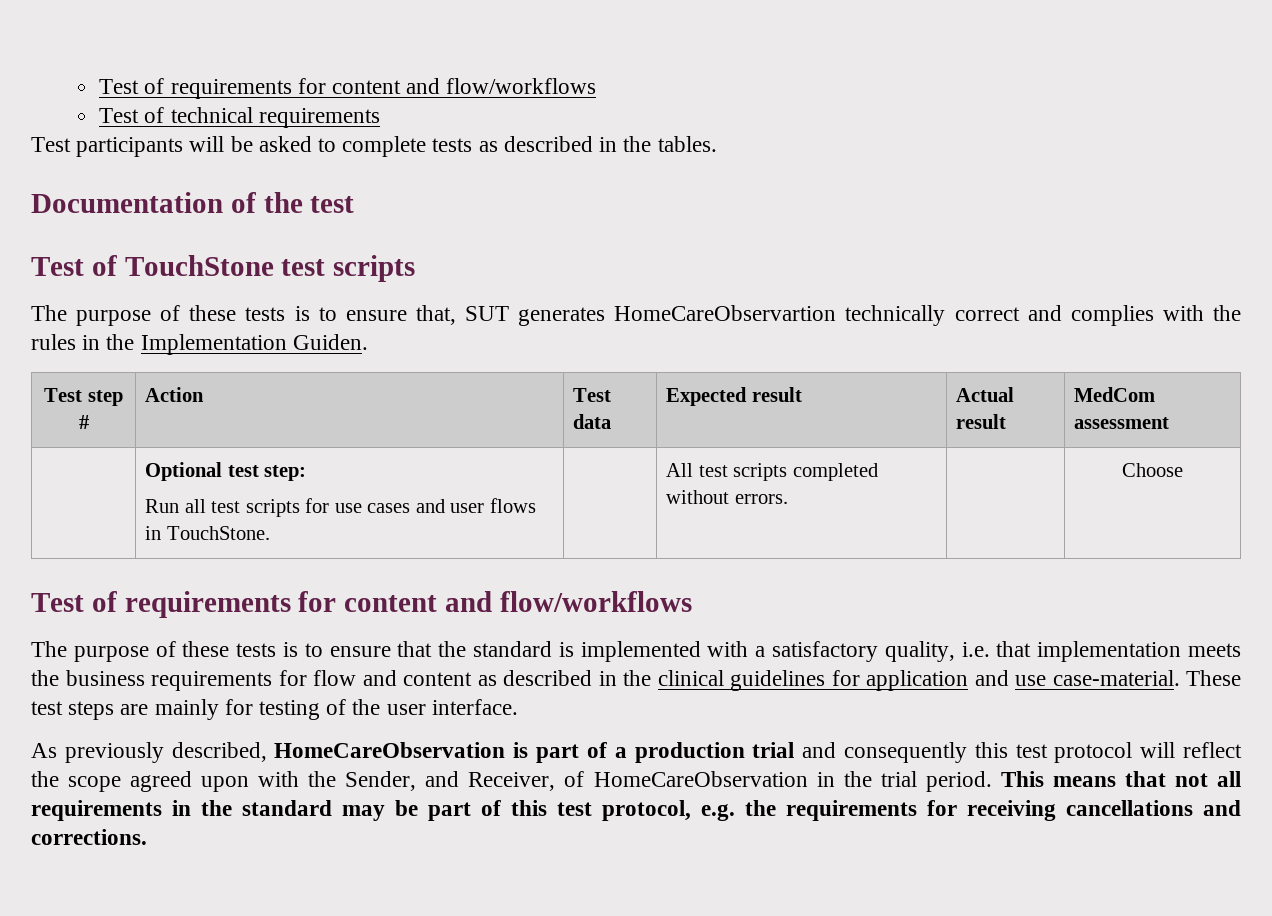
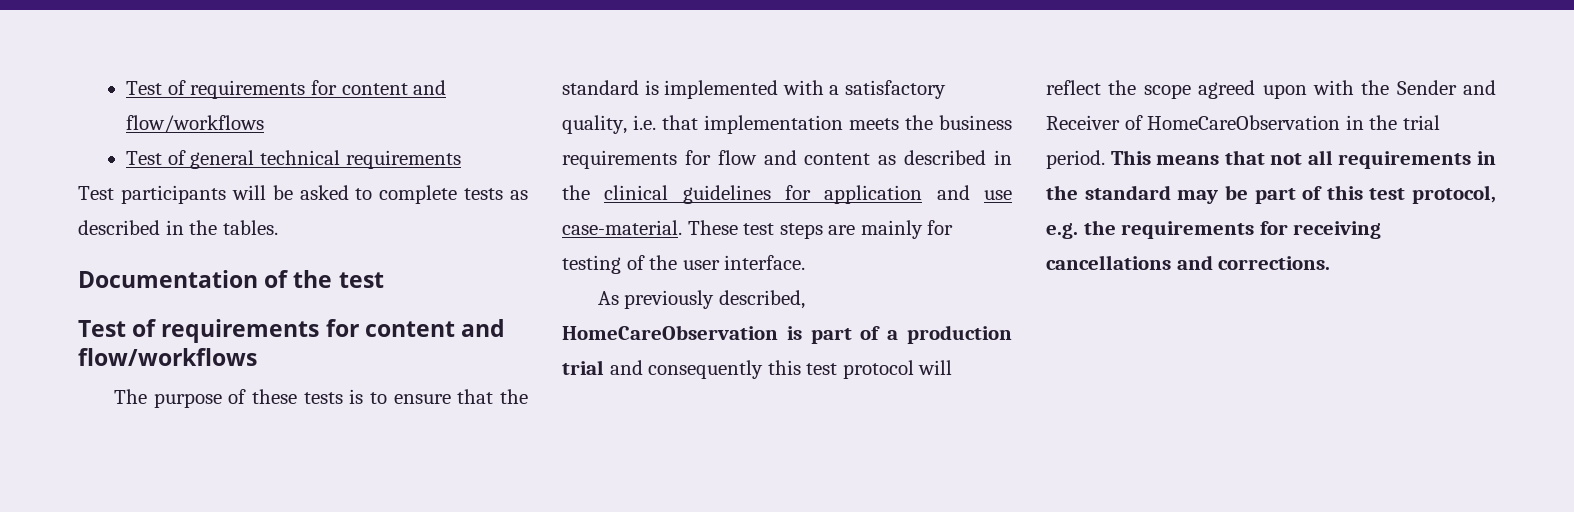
- Test of technical requirements
+ Test of general technical requirements
- Test of TouchStone test scripts
- The purpose of these tests is to ensure that, SUT generates HomeCareObservartion technically correct and complies with the rules in the Implementation Guiden.
- Test step # | Action | Test data | Expected result | Actual result | MedCom assessment
- | Optional test step:
- Run all test scripts for use cases and user flows in TouchStone. | | All test scripts completed without errors. | | Choose
- As previously described, HomeCareObservation is part of a production trial and consequently this test protocol will reflect the scope agreed upon with the Sender, and Receiver, of HomeCareObservation in the trial period.
+ As previously described, HomeCareObservation is part of a production trial and consequently this test protocol will reflect the scope agreed upon with the Sender and Receiver of HomeCareObservation in the trial period.

